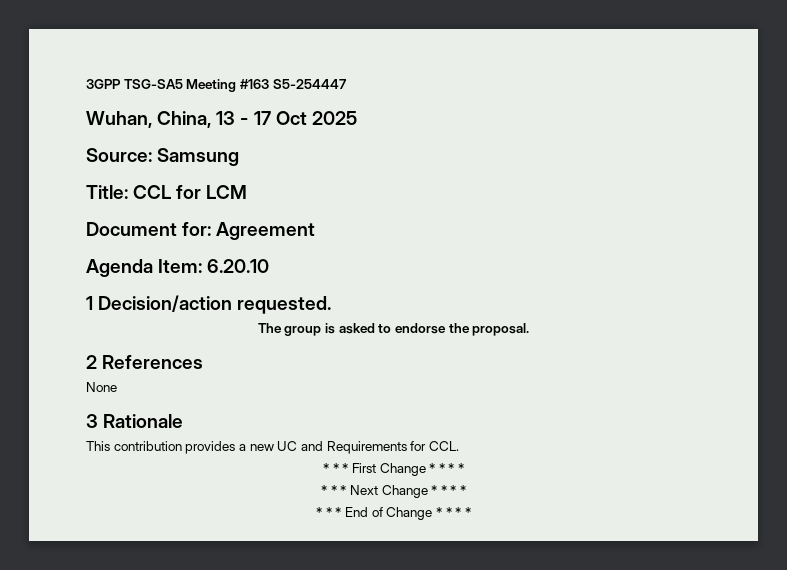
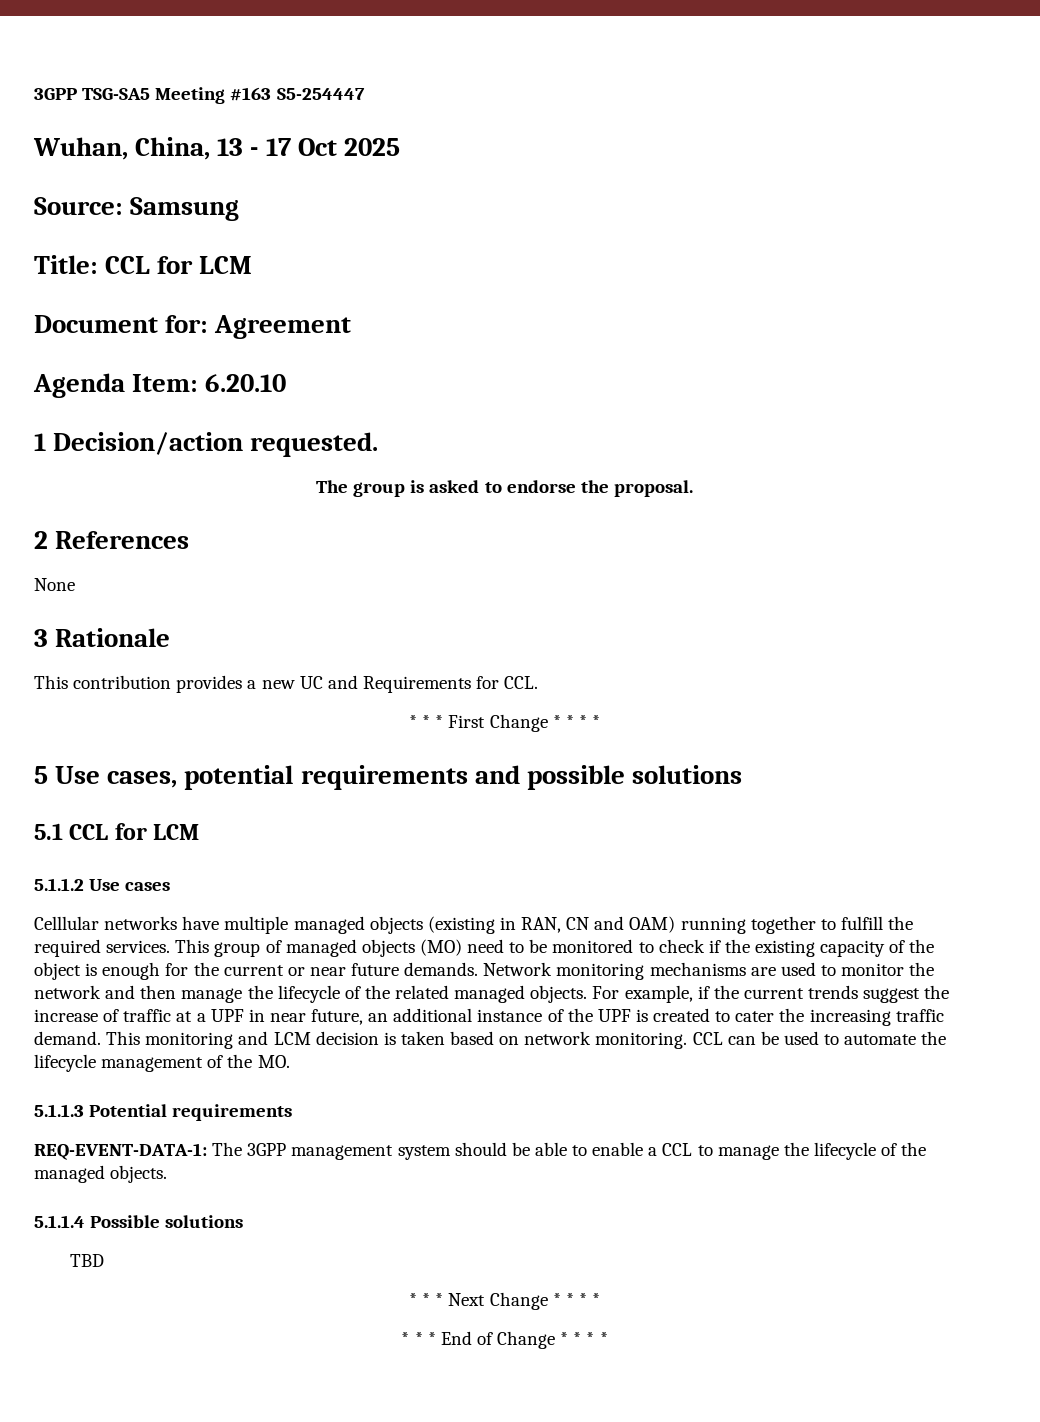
+ 5 Use cases, potential requirements and possible solutions
+ 5.1 CCL for LCM
+ 5.1.1.2 Use cases
+ Celllular networks have multiple managed objects (existing in RAN, CN and OAM) running together to fulfill the required services. This group of managed objects (MO) need to be monitored to check if the existing capacity of the object is enough for the current or near future demands. Network monitoring mechanisms are used to monitor the network and then manage the lifecycle of the related managed objects. For example, if the current trends suggest the increase of traffic at a UPF in near future, an additional instance of the UPF is created to cater the increasing traffic demand. This monitoring and LCM decision is taken based on network monitoring. CCL can be used to automate the lifecycle management of the MO.
+ 5.1.1.3 Potential requirements
+ REQ-EVENT-DATA-1: The 3GPP management system should be able to enable a CCL to manage the lifecycle of the managed objects.
+ 5.1.1.4 Possible solutions
+ TBD

